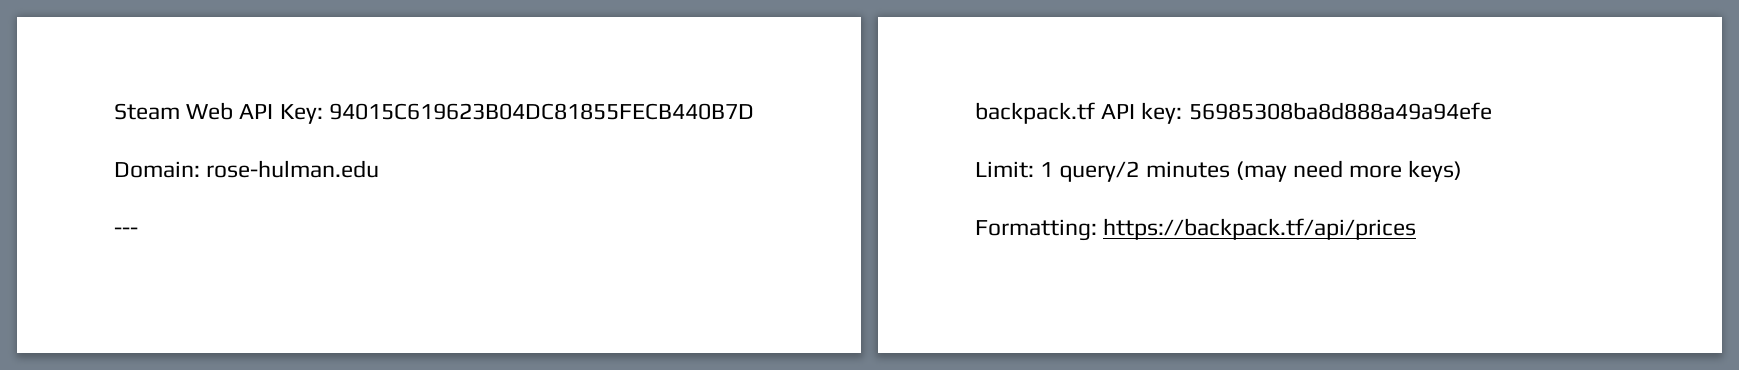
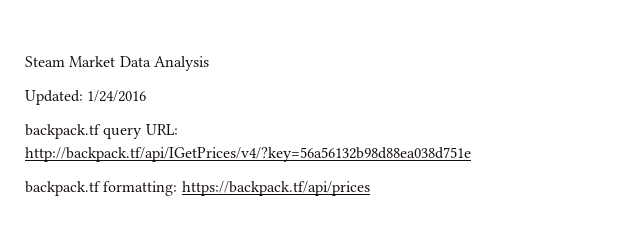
- Steam Web API Key: 94015C619623B04DC81855FECB440B7D
- Domain: rose-hulman.edu
- ---
- backpack.tf API key: 56985308ba8d888a49a94efe
- Limit: 1 query/2 minutes (may need more keys)
- Formatting: https://backpack.tf/api/prices
+ Steam Market Data Analysis
+ Updated: 1/24/2016
+ backpack.tf query URL: http://backpack.tf/api/IGetPrices/v4/?key=56a56132b98d88ea038d751e
+ backpack.tf formatting: https://backpack.tf/api/prices

